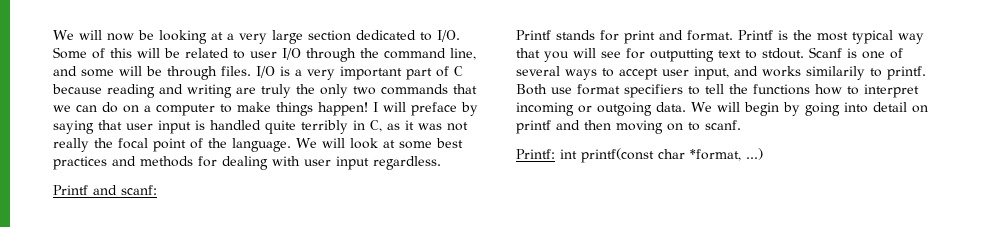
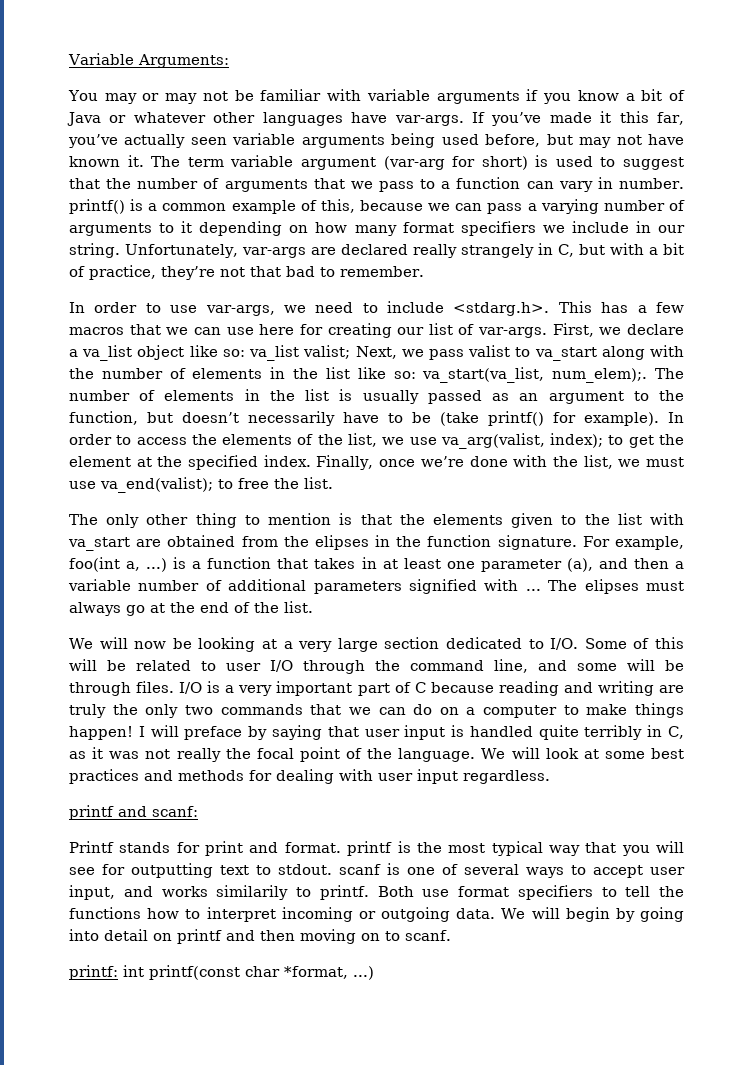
+ Variable Arguments:
+ You may or may not be familiar with variable arguments if you know a bit of Java or whatever other languages have var-args. If you’ve made it this far, you’ve actually seen variable arguments being used before, but may not have known it. The term variable argument (var-arg for short) is used to suggest that the number of arguments that we pass to a function can vary in number. printf() is a common example of this, because we can pass a varying number of arguments to it depending on how many format specifiers we include in our string. Unfortunately, var-args are declared really strangely in C, but with a bit of practice, they’re not that bad to remember.
+ In order to use var-args, we need to include <stdarg.h>. This has a few macros that we can use here for creating our list of var-args. First, we declare a va_list object like so: va_list valist; Next, we pass valist to va_start along with the number of elements in the list like so: va_start(va_list, num_elem);. The number of elements in the list is usually passed as an argument to the function, but doesn’t necessarily have to be (take printf() for example). In order to access the elements of the list, we use va_arg(valist, index); to get the element at the specified index. Finally, once we’re done with the list, we must use va_end(valist); to free the list.
+ The only other thing to mention is that the elements given to the list with va_start are obtained from the elipses in the function signature. For example, foo(int a, ...) is a function that takes in at least one parameter (a), and then a variable number of additional parameters signified with ... The elipses must always go at the end of the list.
- Printf and scanf:
+ printf and scanf:
- Printf stands for print and format. Printf is the most typical way that you will see for outputting text to stdout. Scanf is one of several ways to accept user input, and works similarily to printf.
+ Printf stands for print and format. printf is the most typical way that you will see for outputting text to stdout. scanf is one of several ways to accept user input, and works similarily to printf.
- Printf: int printf(const char *format, ...)
+ printf: int printf(const char *format, ...)

